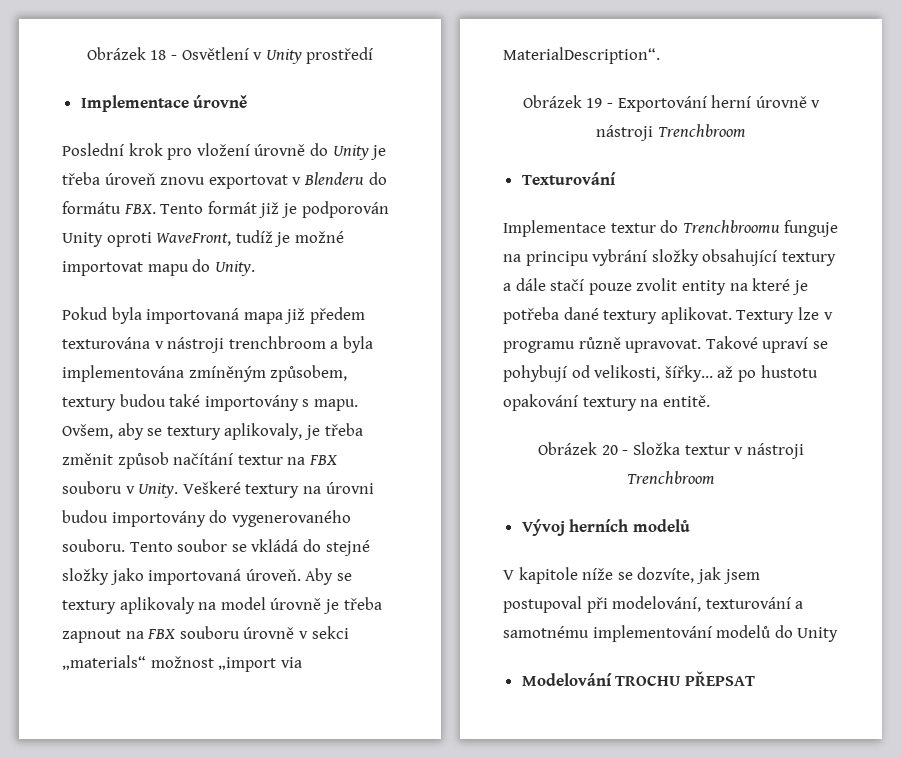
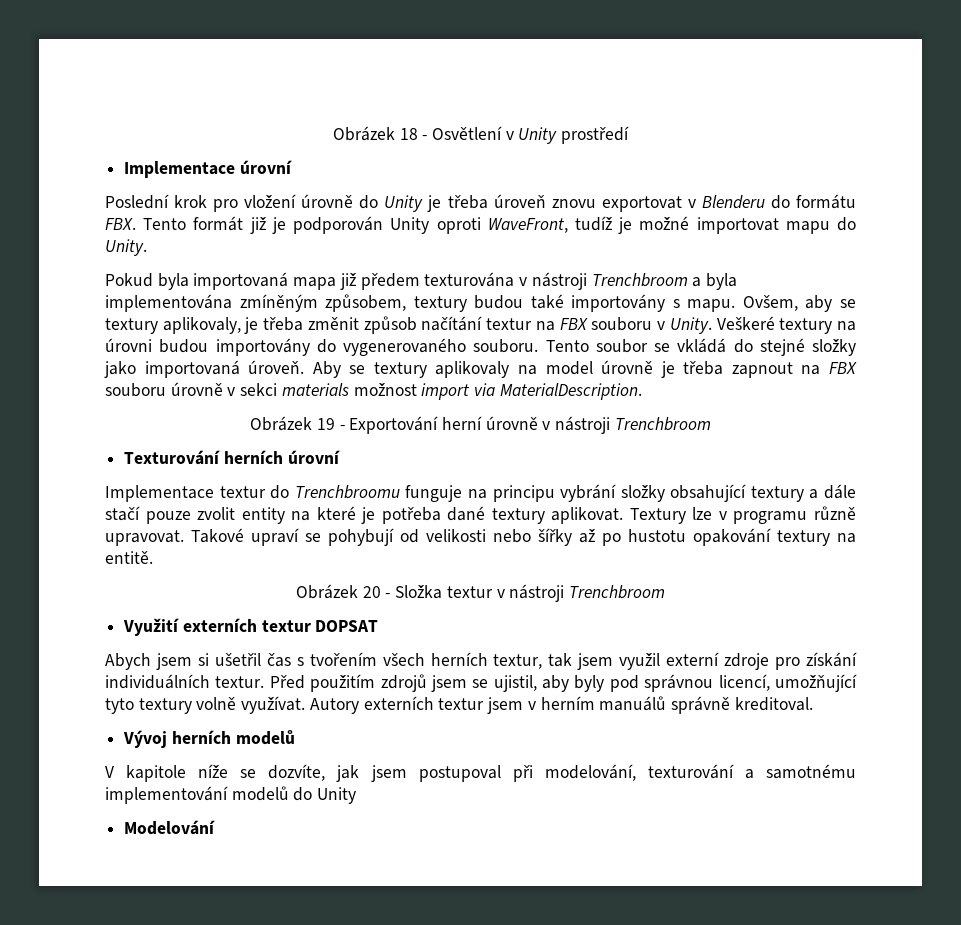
- Implementace úrovně
+ Implementace úrovní
- Pokud byla importovaná mapa již předem texturována v nástroji trenchbroom a byla implementována zmíněným způsobem, textury budou také importovány s mapu.
+ Pokud byla importovaná mapa již předem texturována v nástroji Trenchbroom a byla implementována zmíněným způsobem, textury budou také importovány s mapu.
- Aby se textury aplikovaly na model úrovně je třeba zapnout na FBX souboru úrovně v sekci „materials“ možnost „import via MaterialDescription“.
+ Aby se textury aplikovaly na model úrovně je třeba zapnout na FBX souboru úrovně v sekci materials možnost import via MaterialDescription.
- Texturování
+ Texturování herních úrovní
- Takové upraví se pohybují od velikosti, šířky... až po hustotu opakování textury na entitě.
+ Takové upraví se pohybují od velikosti nebo šířky až po hustotu opakování textury na entitě.
+ Využití externích textur DOPSAT
+ Abych jsem si ušetřil čas s tvořením všech herních textur, tak jsem využil externí zdroje pro získání individuálních textur. Před použitím zdrojů jsem se ujistil, aby byly pod správnou licencí, umožňující tyto textury volně využívat. Autory externích textur jsem v herním manuálů správně kreditoval.
- Modelování TROCHU PŘEPSAT
+ Modelování

